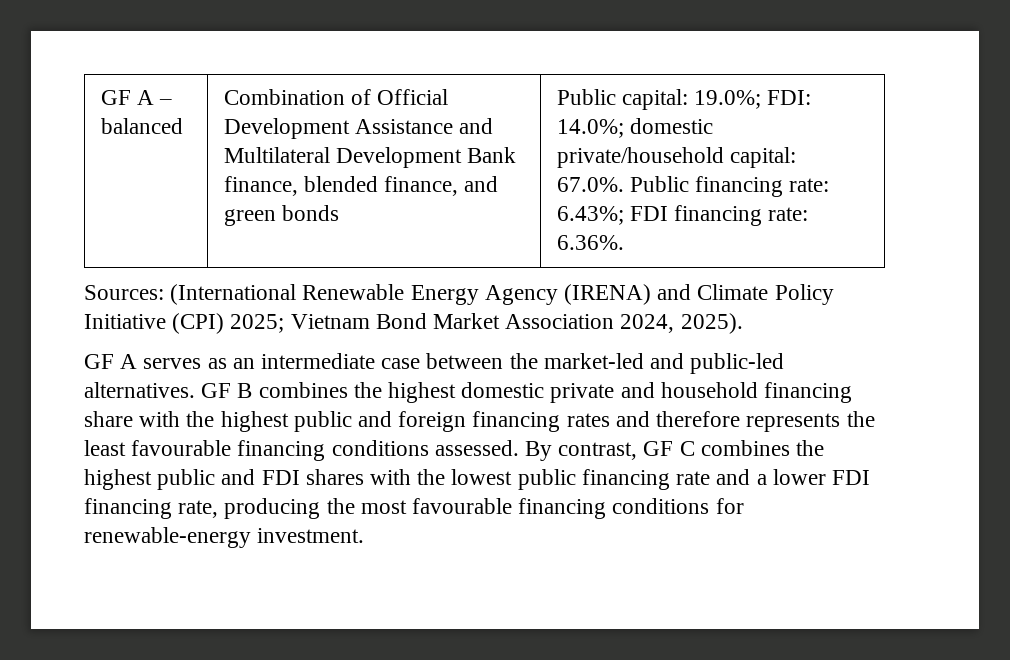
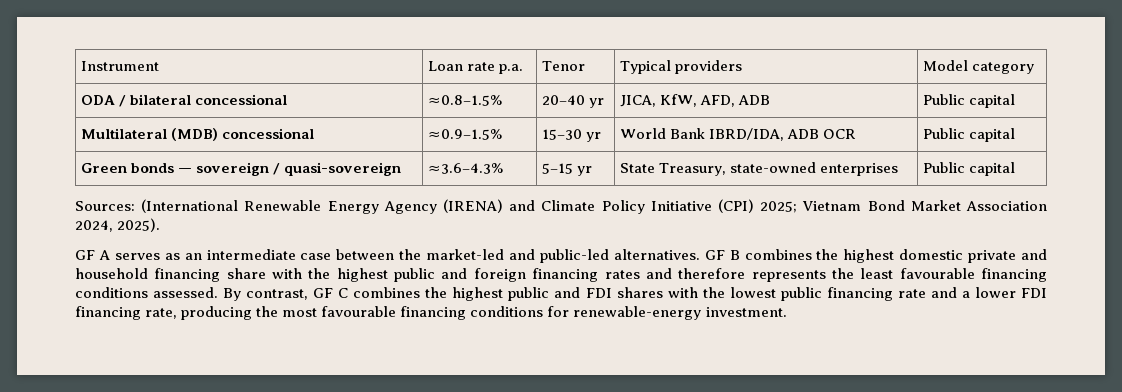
- GF A – balanced | Combination of Official Development Assistance and Multilateral Development Bank finance, blended finance, and green bonds | Public capital: 19.0%; FDI: 14.0%; domestic private/household capital: 67.0%. Public financing rate: 6.43%; FDI financing rate: 6.36%.
+ Instrument | Loan rate p.a. | Tenor | Typical providers | Model category
+ ODA / bilateral concessional | ≈0.8–1.5% | 20–40 yr | JICA, KfW, AFD, ADB | Public capital
+ Multilateral (MDB) concessional | ≈0.9–1.5% | 15–30 yr | World Bank IBRD/IDA, ADB OCR | Public capital
+ Green bonds — sovereign / quasi-sovereign | ≈3.6–4.3% | 5–15 yr | State Treasury, state-owned enterprises | Public capital

